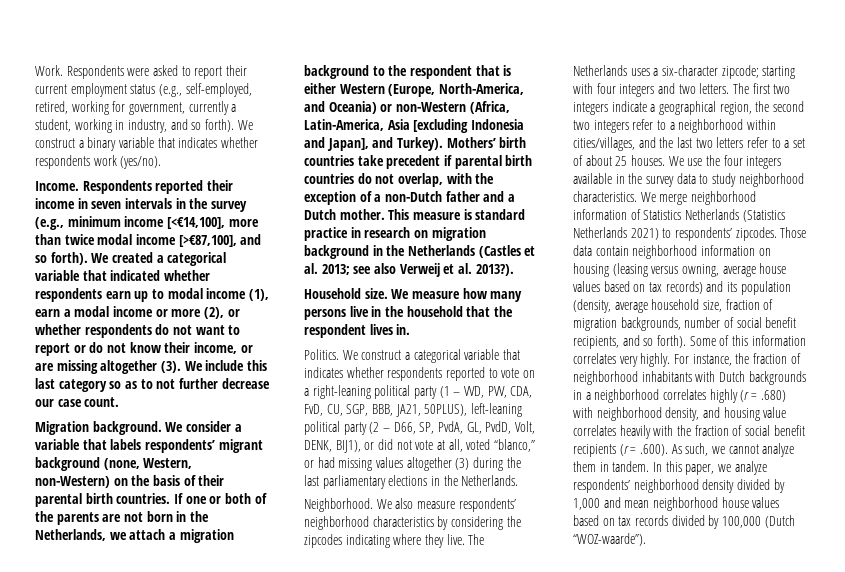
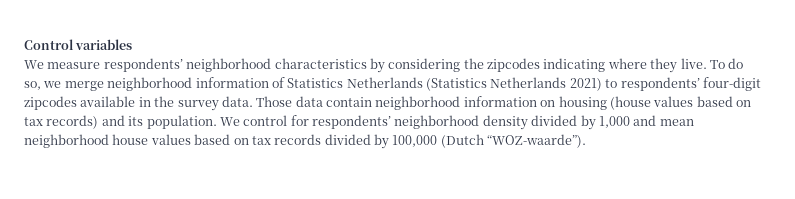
- Work. Respondents were asked to report their current employment status (e.g., self-employed, retired, working for government, currently a student, working in industry, and so forth). We construct a binary variable that indicates whether respondents work (yes/no).
- Income. Respondents reported their income in seven intervals in the survey (e.g., minimum income [<€14,100], more than twice modal income [>€87,100], and so forth). We created a categorical variable that indicated whether respondents earn up to modal income (1), earn a modal income or more (2), or whether respondents do not want to report or do not know their income, or are missing altogether (3). We include this last category so as to not further decrease our case count.
- Migration background. We consider a variable that labels respondents’ migrant background (none, Western, non-Western) on the basis of their parental birth countries. If one or both of the parents are not born in the Netherlands, we attach a migration background to the respondent that is either Western (Europe, North-America, and Oceania) or non-Western (Africa, Latin-America, Asia [excluding Indonesia and Japan], and Turkey). Mothers’ birth countries take precedent if parental birth countries do not overlap, with the exception of a non-Dutch father and a Dutch mother. This measure is standard practice in research on migration background in the Netherlands (Castles et al. 2013; see also Verweij et al. 2013?).
- Household size. We measure how many persons live in the household that the respondent lives in.
- Politics. We construct a categorical variable that indicates whether respondents reported to vote on a right-leaning political party (1 – VVD, PVV, CDA, FvD, CU, SGP, BBB, JA21, 50PLUS), left-leaning political party (2 – D66, SP, PvdA, GL, PvdD, Volt, DENK, BIJ1), or did not vote at all, voted “blanco,” or had missing values altogether (3) during the last parliamentary elections in the Netherlands.
- Neighborhood. We also measure respondents’ neighborhood characteristics by considering the zipcodes indicating where they live.
+ Control variables
+ We measure respondents’ neighborhood characteristics by considering the zipcodes indicating where they live.
- The Netherlands uses a six-character zipcode; starting with four integers and two letters. The first two integers indicate a geographical region, the second two integers refer to a neighborhood within cities/villages, and the last two letters refer to a set of about 25 houses. We use the four integers available in the survey data to study neighborhood characteristics. We merge neighborhood information of Statistics Netherlands (Statistics Netherlands 2021) to respondents’ zipcodes.
+ To do so, we merge neighborhood information of Statistics Netherlands (Statistics Netherlands 2021) to respondents’ four-digit zipcodes available in the survey data.
- Those data contain neighborhood information on housing (leasing versus owning, average house values based on tax records) and its population (density, average household size, fraction of migration backgrounds, number of social benefit recipients, and so forth). Some of this information correlates very highly. For instance, the fraction of neighborhood inhabitants with Dutch backgrounds in a neighborhood correlates highly (r = .680) with neighborhood density, and housing value correlates heavily with the fraction of social benefit recipients (r = .600). As such, we cannot analyze them in tandem. In this paper, we analyze respondents’ neighborhood density divided by 1,000 and mean neighborhood house values based on tax records divided by 100,000 (Dutch “WOZ-waarde”).
+ Those data contain neighborhood information on housing (house values based on tax records) and its population. We control for respondents’ neighborhood density divided by 1,000 and mean neighborhood house values based on tax records divided by 100,000 (Dutch “WOZ-waarde”).

